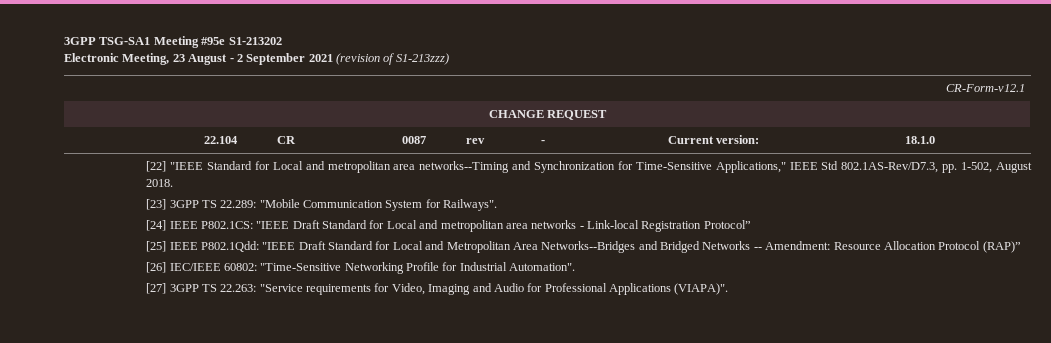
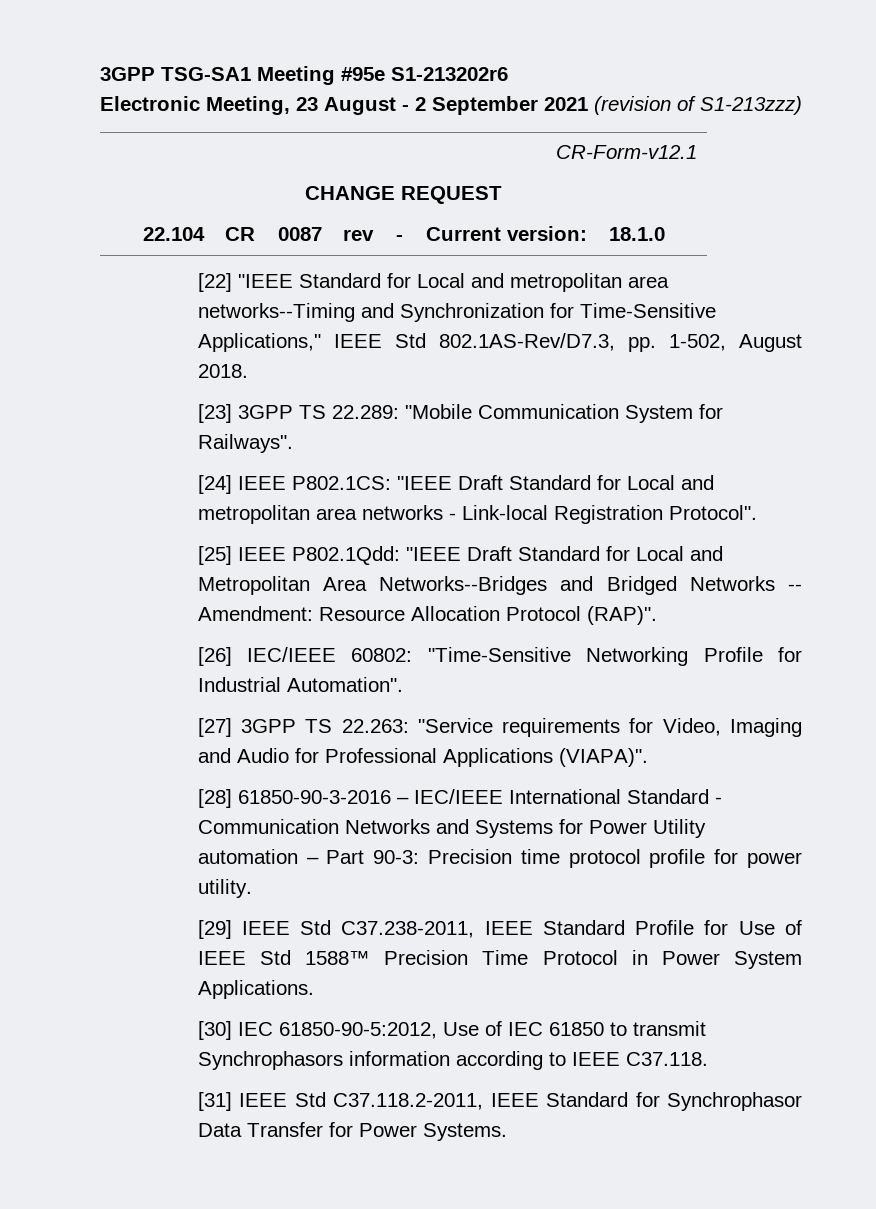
- 3GPP TSG-SA1 Meeting #95e S1-213202
+ 3GPP TSG-SA1 Meeting #95e S1-213202r6
- [24] IEEE P802.1CS: "IEEE Draft Standard for Local and metropolitan area networks - Link-local Registration Protocol”
+ [24] IEEE P802.1CS: "IEEE Draft Standard for Local and metropolitan area networks - Link-local Registration Protocol".
- [25] IEEE P802.1Qdd: "IEEE Draft Standard for Local and Metropolitan Area Networks--Bridges and Bridged Networks -- Amendment: Resource Allocation Protocol (RAP)”
+ [25] IEEE P802.1Qdd: "IEEE Draft Standard for Local and Metropolitan Area Networks--Bridges and Bridged Networks -- Amendment: Resource Allocation Protocol (RAP)".
+ [28] 61850-90-3-2016 – IEC/IEEE International Standard - Communication Networks and Systems for Power Utility automation – Part 90-3: Precision time protocol profile for power utility.
+ [29] IEEE Std C37.238-2011, IEEE Standard Profile for Use of IEEE Std 1588™ Precision Time Protocol in Power System Applications.
+ [30] IEC 61850-90-5:2012, Use of IEC 61850 to transmit Synchrophasors information according to IEEE C37.118.
+ [31] IEEE Std C37.118.2-2011, IEEE Standard for Synchrophasor Data Transfer for Power Systems.

